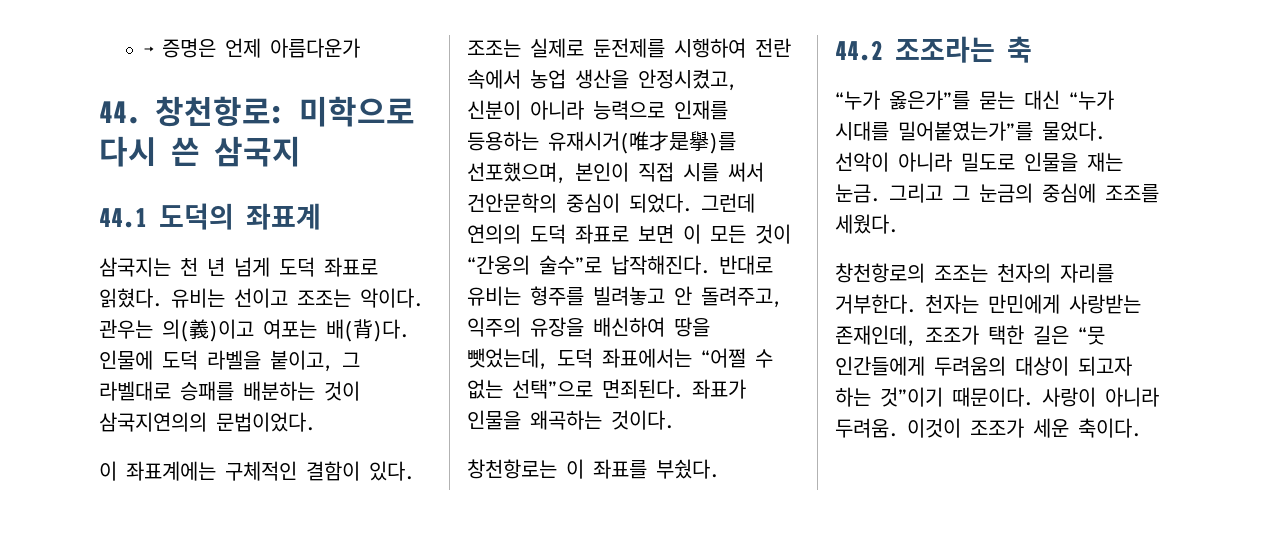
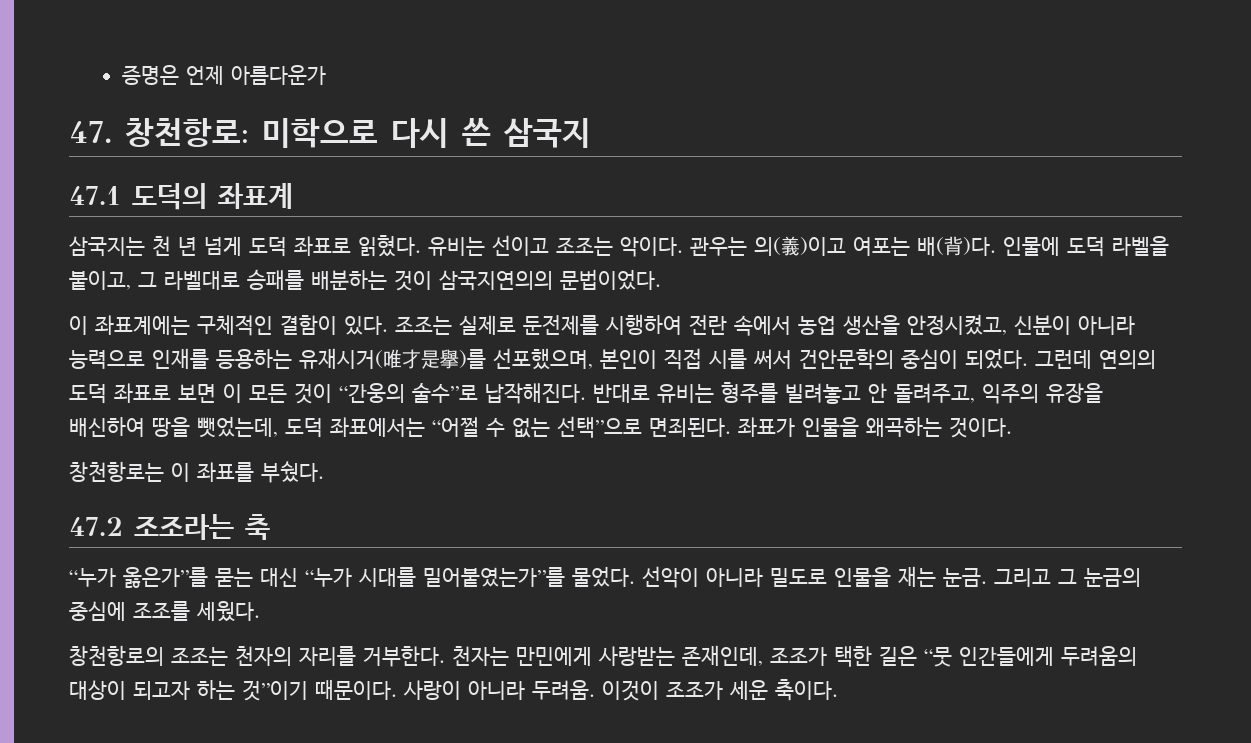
- → 증명은 언제 아름다운가
+ 증명은 언제 아름다운가
- 44. 창천항로: 미학으로 다시 쓴 삼국지
+ 47. 창천항로: 미학으로 다시 쓴 삼국지
- 44.1 도덕의 좌표계
+ 47.1 도덕의 좌표계
- 44.2 조조라는 축
+ 47.2 조조라는 축

